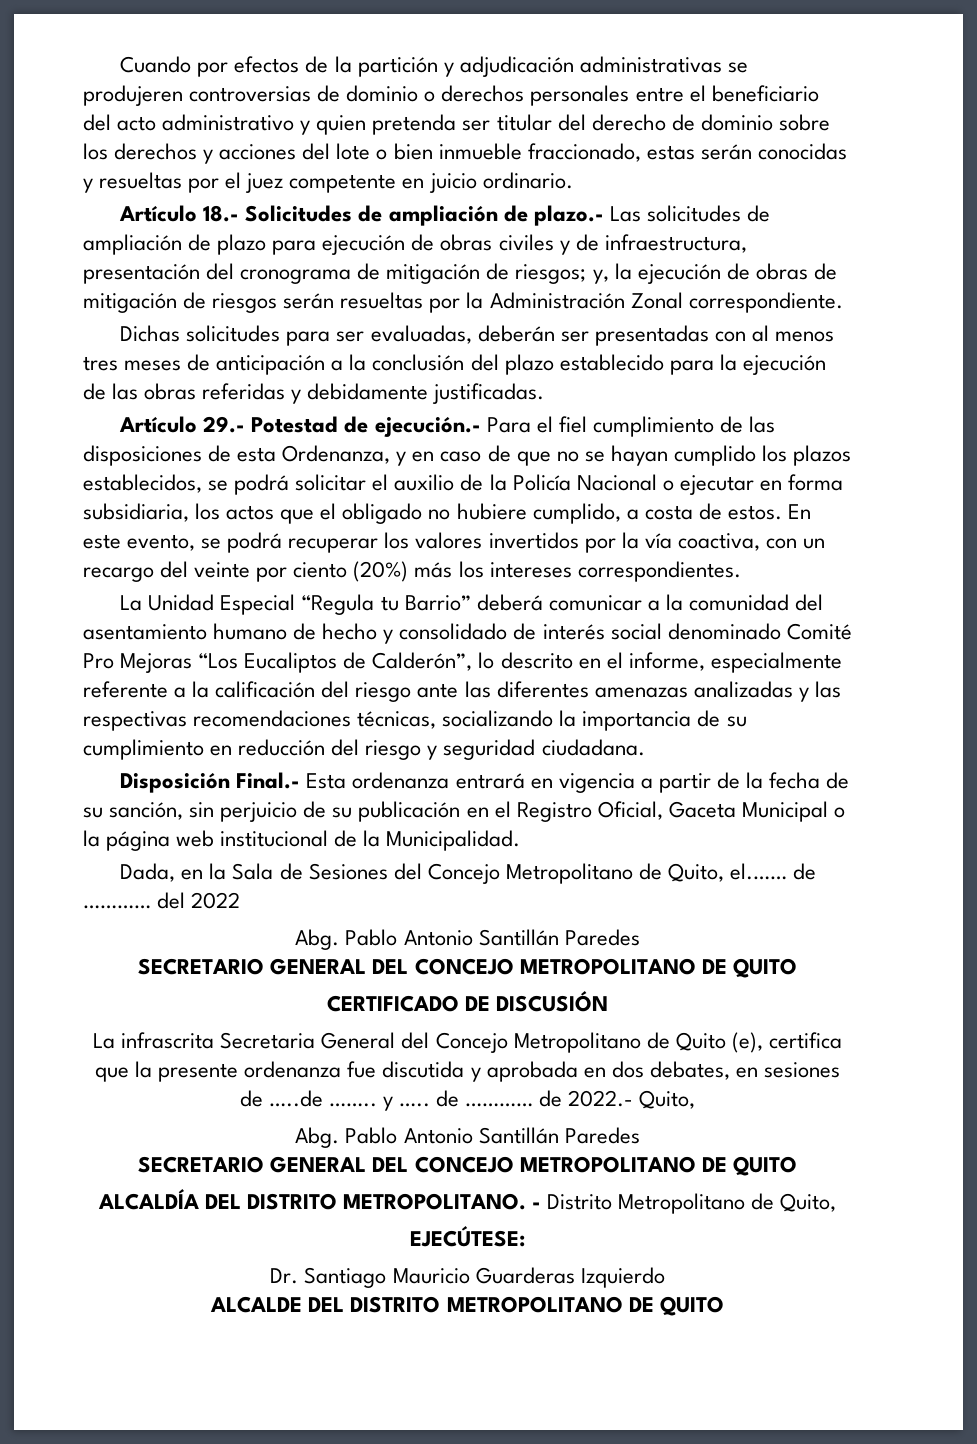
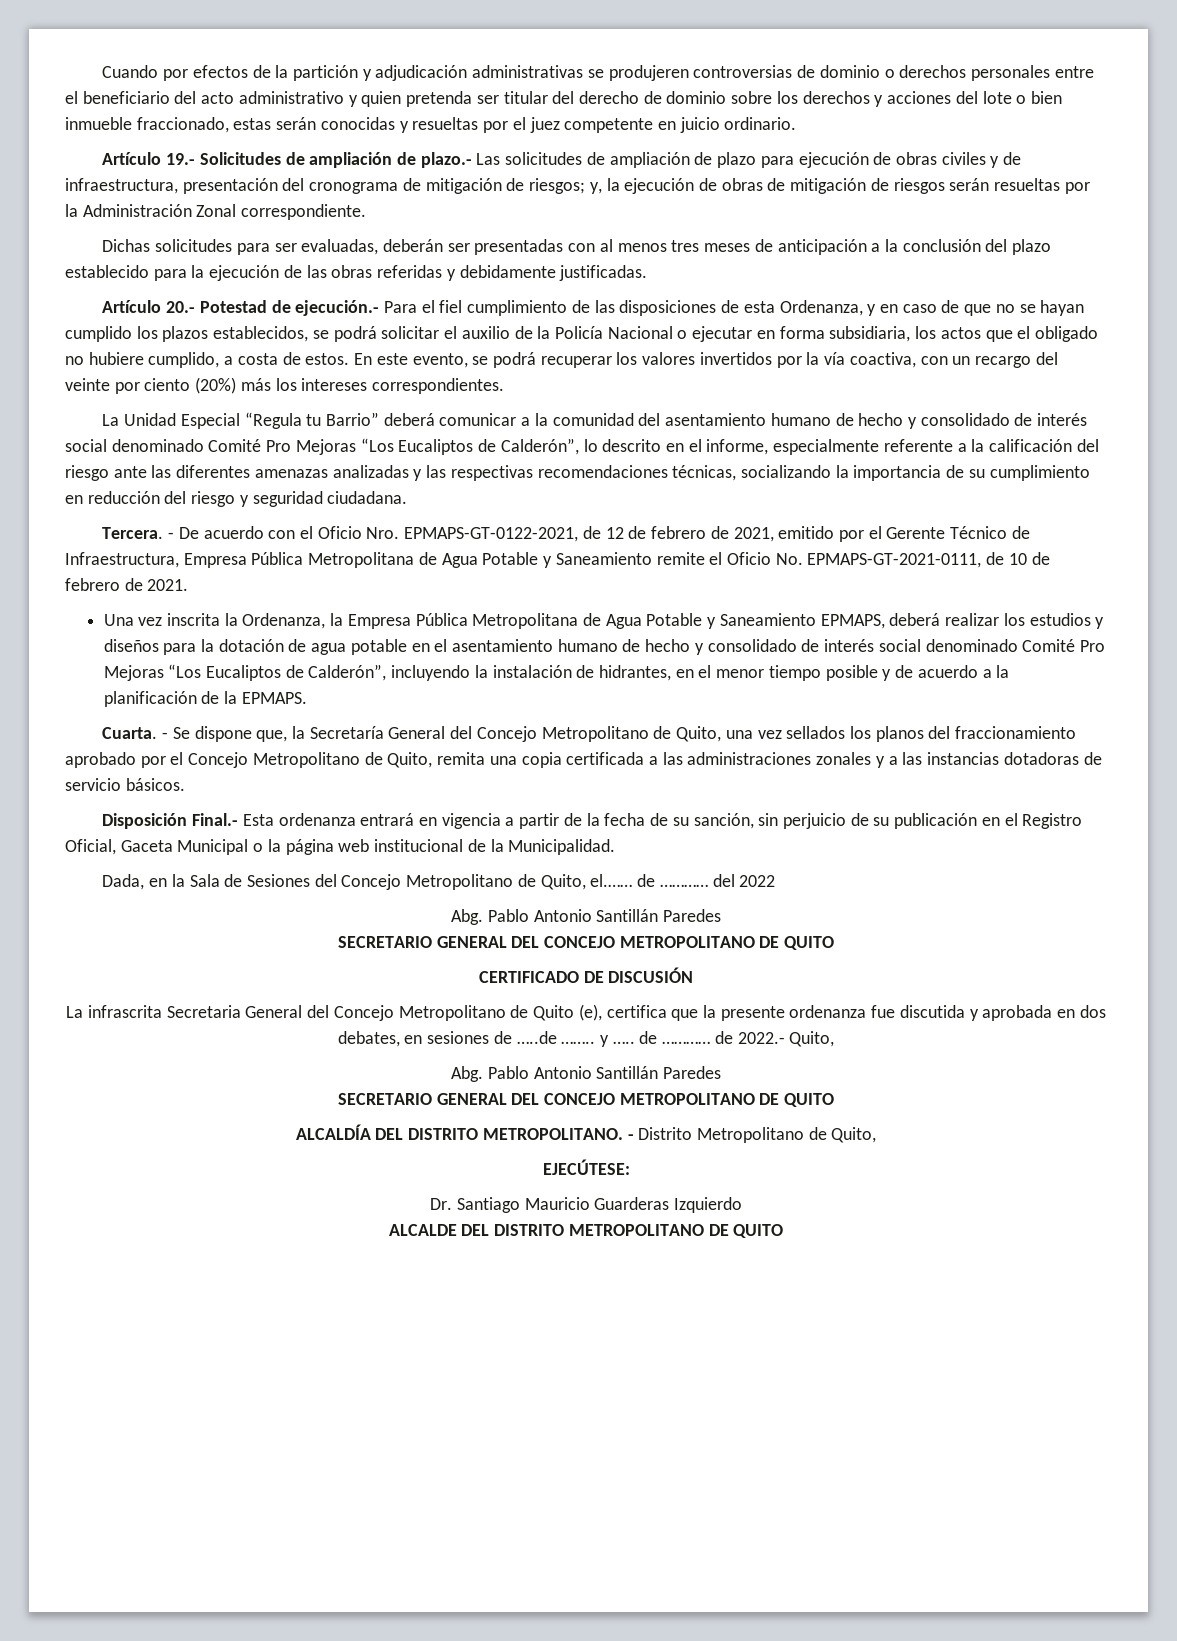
- Artículo 18.- Solicitudes de ampliación de plazo.- Las solicitudes de ampliación de plazo para ejecución de obras civiles y de infraestructura, presentación del cronograma de mitigación de riesgos; y, la ejecución de obras de mitigación de riesgos serán resueltas por la Administración Zonal correspondiente.
+ Artículo 19.- Solicitudes de ampliación de plazo.- Las solicitudes de ampliación de plazo para ejecución de obras civiles y de infraestructura, presentación del cronograma de mitigación de riesgos; y, la ejecución de obras de mitigación de riesgos serán resueltas por la Administración Zonal correspondiente.
- Artículo 29.- Potestad de ejecución.- Para el fiel cumplimiento de las disposiciones de esta Ordenanza, y en caso de que no se hayan cumplido los plazos establecidos, se podrá solicitar el auxilio de la Policía Nacional o ejecutar en forma subsidiaria, los actos que el obligado no hubiere cumplido, a costa de estos.
+ Artículo 20.- Potestad de ejecución.- Para el fiel cumplimiento de las disposiciones de esta Ordenanza, y en caso de que no se hayan cumplido los plazos establecidos, se podrá solicitar el auxilio de la Policía Nacional o ejecutar en forma subsidiaria, los actos que el obligado no hubiere cumplido, a costa de estos.
+ Tercera. - De acuerdo con el Oficio Nro. EPMAPS-GT-0122-2021, de 12 de febrero de 2021, emitido por el Gerente Técnico de Infraestructura, Empresa Pública Metropolitana de Agua Potable y Saneamiento remite el Oficio No. EPMAPS-GT-2021-0111, de 10 de febrero de 2021.
+ Una vez inscrita la Ordenanza, la Empresa Pública Metropolitana de Agua Potable y Saneamiento EPMAPS, deberá realizar los estudios y diseños para la dotación de agua potable en el asentamiento humano de hecho y consolidado de interés social denominado Comité Pro Mejoras “Los Eucaliptos de Calderón”, incluyendo la instalación de hidrantes, en el menor tiempo posible y de acuerdo a la planificación de la EPMAPS.
+ Cuarta. - Se dispone que, la Secretaría General del Concejo Metropolitano de Quito, una vez sellados los planos del fraccionamiento aprobado por el Concejo Metropolitano de Quito, remita una copia certificada a las administraciones zonales y a las instancias dotadoras de servicio básicos.

